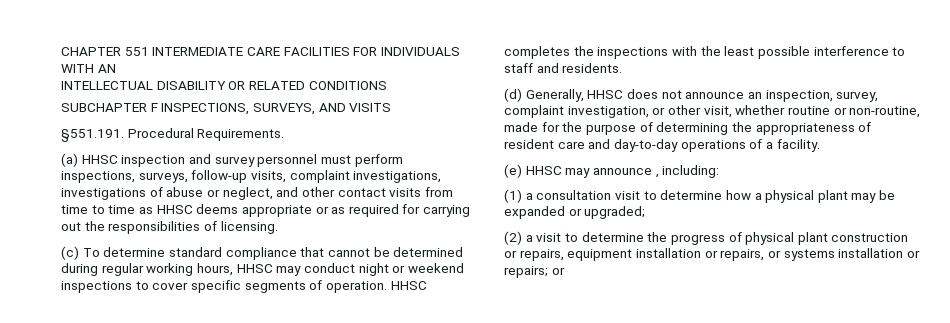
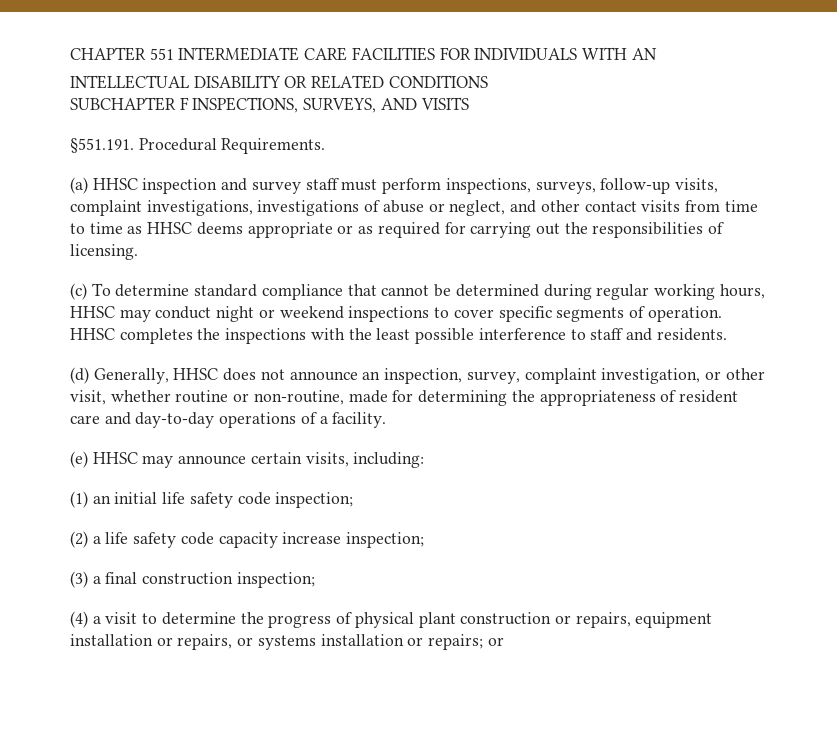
- (a) HHSC inspection and survey personnel must perform inspections, surveys, follow-up visits, complaint investigations, investigations of abuse or neglect, and other contact visits from time to time as HHSC deems appropriate or as required for carrying out the responsibilities of licensing.
+ (a) HHSC inspection and survey staff must perform inspections, surveys, follow-up visits, complaint investigations, investigations of abuse or neglect, and other contact visits from time to time as HHSC deems appropriate or as required for carrying out the responsibilities of licensing.
- (d) Generally, HHSC does not announce an inspection, survey, complaint investigation, or other visit, whether routine or non-routine, made for the purpose of determining the appropriateness of resident care and day-to-day operations of a facility.
+ (d) Generally, HHSC does not announce an inspection, survey, complaint investigation, or other visit, whether routine or non-routine, made for determining the appropriateness of resident care and day-to-day operations of a facility.
- (e) HHSC may announce , including:
+ (e) HHSC may announce certain visits, including:
- (1) a consultation visit to determine how a physical plant may be expanded or upgraded;
- (2) a visit to determine the progress of physical plant construction or repairs, equipment installation or repairs, or systems installation or repairs; or
+ (1) an initial life safety code inspection;
+ (2) a life safety code capacity increase inspection;
+ (3) a final construction inspection;
+ (4) a visit to determine the progress of physical plant construction or repairs, equipment installation or repairs, or systems installation or repairs; or

